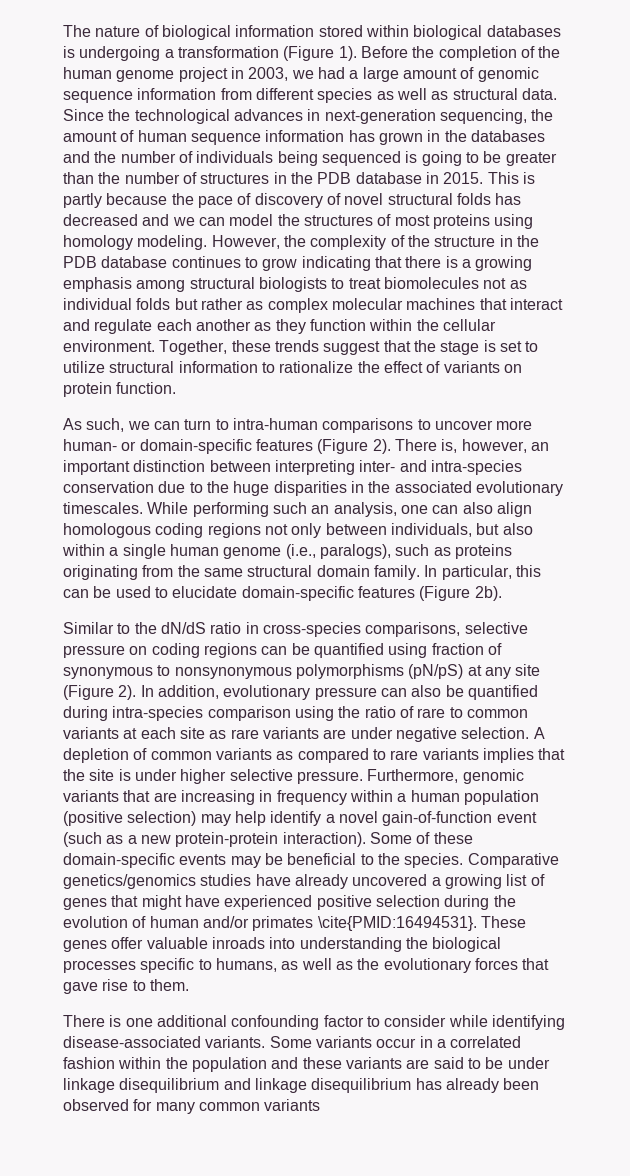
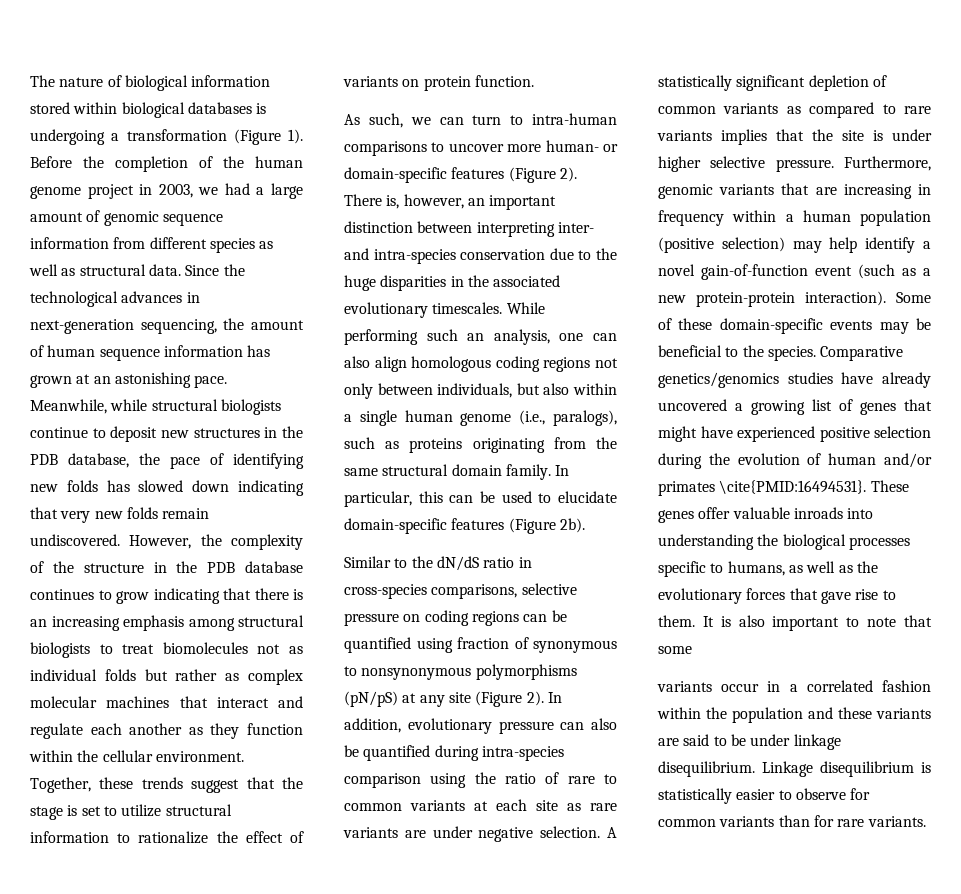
- Since the technological advances in next-generation sequencing, the amount of human sequence information has grown in the databases and the number of individuals being sequenced is going to be greater than the number of structures in the PDB database in 2015. This is partly because the pace of discovery of novel structural folds has decreased and we can model the structures of most proteins using homology modeling.
+ Since the technological advances in next-generation sequencing, the amount of human sequence information has grown at an astonishing pace. Meanwhile, while structural biologists continue to deposit new structures in the PDB database, the pace of identifying new folds has slowed down indicating that very new folds remain undiscovered.
- However, the complexity of the structure in the PDB database continues to grow indicating that there is a growing emphasis among structural biologists to treat biomolecules not as individual folds but rather as complex molecular machines that interact and regulate each another as they function within the cellular environment.
+ However, the complexity of the structure in the PDB database continues to grow indicating that there is an increasing emphasis among structural biologists to treat biomolecules not as individual folds but rather as complex molecular machines that interact and regulate each another as they function within the cellular environment.
- A depletion of common variants as compared to rare variants implies that the site is under higher selective pressure.
+ A statistically significant depletion of common variants as compared to rare variants implies that the site is under higher selective pressure.
- These genes offer valuable inroads into understanding the biological processes specific to humans, as well as the evolutionary forces that gave rise to them.
- There is one additional confounding factor to consider while identifying disease-associated variants. Some variants occur in a correlated fashion within the population and these variants are said to be under linkage disequilibrium and linkage disequilibrium has already been observed for many common variants
+ These genes offer valuable inroads into understanding the biological processes specific to humans, as well as the evolutionary forces that gave rise to them. It is also important to note that some
+ variants occur in a correlated fashion within the population and these variants are said to be under linkage disequilibrium. Linkage disequilibrium is statistically easier to observe for common variants than for rare variants.

